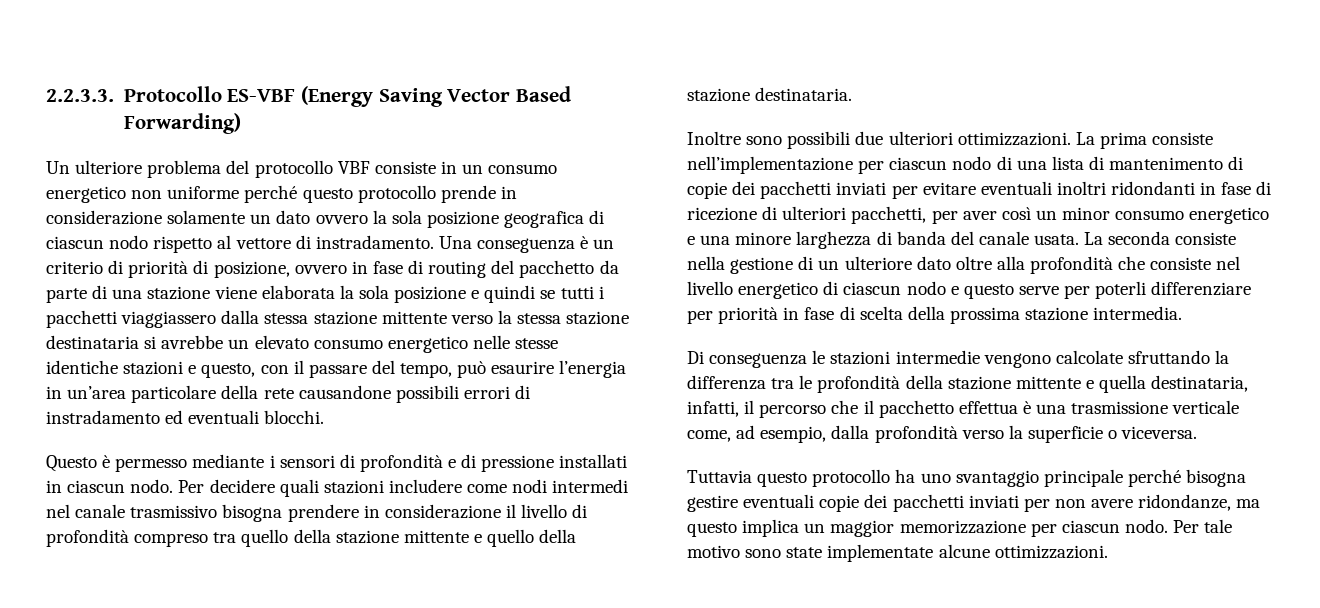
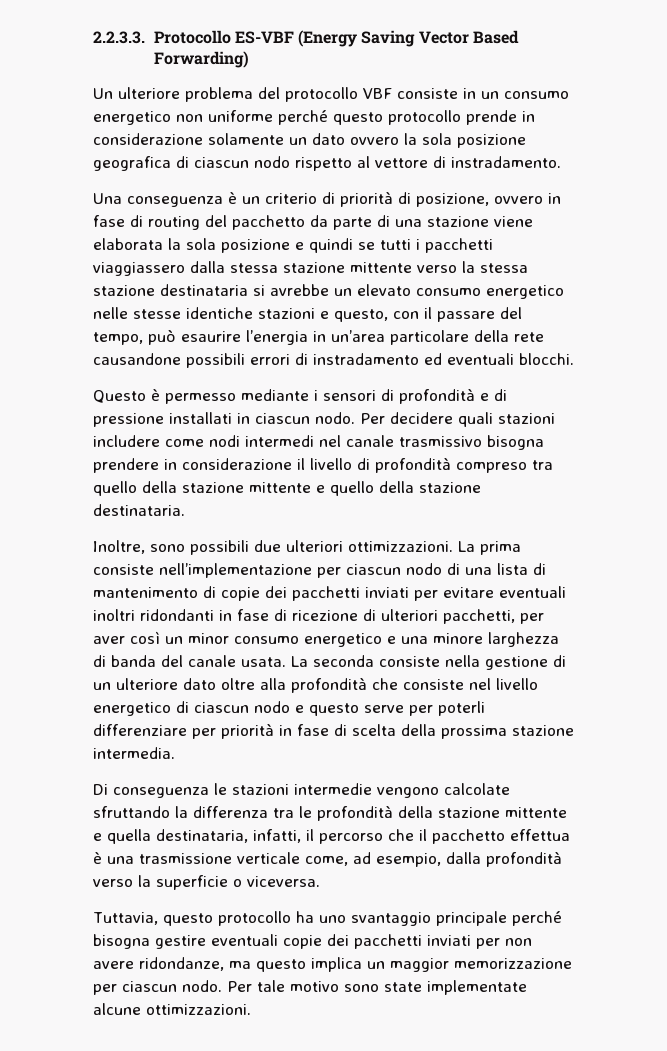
- Un ulteriore problema del protocollo VBF consiste in un consumo energetico non uniforme perché questo protocollo prende in considerazione solamente un dato ovvero la sola posizione geografica di ciascun nodo rispetto al vettore di instradamento. Una conseguenza è un criterio di priorità di posizione, ovvero in fase di routing del pacchetto da parte di una stazione viene elaborata la sola posizione e quindi se tutti i pacchetti viaggiassero dalla stessa stazione mittente verso la stessa stazione destinataria si avrebbe un elevato consumo energetico nelle stesse identiche stazioni e questo, con il passare del tempo, può esaurire l’energia in un’area particolare della rete causandone possibili errori di instradamento ed eventuali blocchi.
+ Un ulteriore problema del protocollo VBF consiste in un consumo energetico non uniforme perché questo protocollo prende in considerazione solamente un dato ovvero la sola posizione geografica di ciascun nodo rispetto al vettore di instradamento.
+ Una conseguenza è un criterio di priorità di posizione, ovvero in fase di routing del pacchetto da parte di una stazione viene elaborata la sola posizione e quindi se tutti i pacchetti viaggiassero dalla stessa stazione mittente verso la stessa stazione destinataria si avrebbe un elevato consumo energetico nelle stesse identiche stazioni e questo, con il passare del tempo, può esaurire l’energia in un’area particolare della rete causandone possibili errori di instradamento ed eventuali blocchi.
- Inoltre sono possibili due ulteriori ottimizzazioni.
+ Inoltre, sono possibili due ulteriori ottimizzazioni.
- Tuttavia questo protocollo ha uno svantaggio principale perché bisogna gestire eventuali copie dei pacchetti inviati per non avere ridondanze, ma questo implica un maggior memorizzazione per ciascun nodo.
+ Tuttavia, questo protocollo ha uno svantaggio principale perché bisogna gestire eventuali copie dei pacchetti inviati per non avere ridondanze, ma questo implica un maggior memorizzazione per ciascun nodo.

